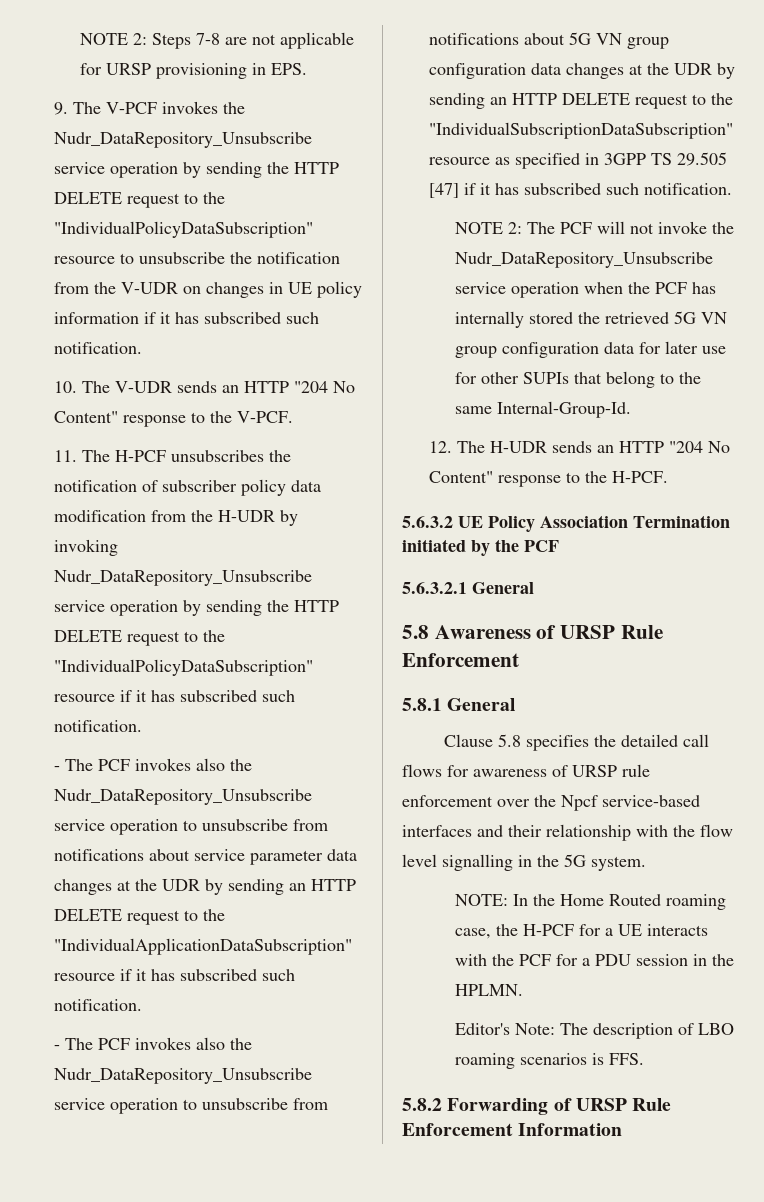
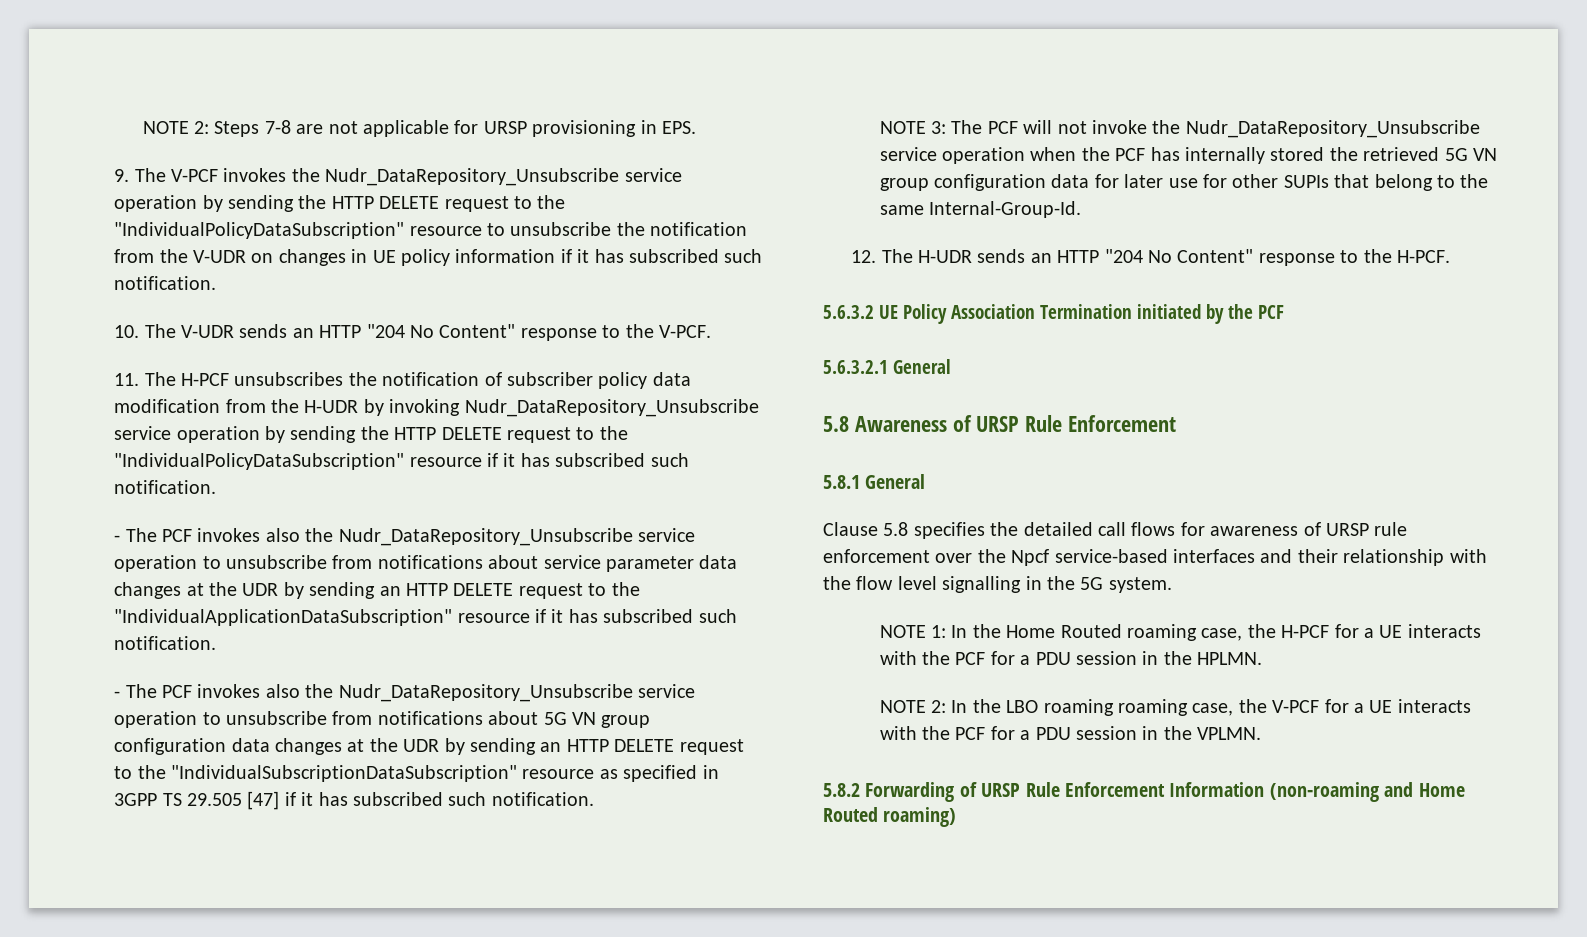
- NOTE 2: The PCF will not invoke the Nudr_DataRepository_Unsubscribe service operation when the PCF has internally stored the retrieved 5G VN group configuration data for later use for other SUPIs that belong to the same Internal-Group-Id.
+ NOTE 3: The PCF will not invoke the Nudr_DataRepository_Unsubscribe service operation when the PCF has internally stored the retrieved 5G VN group configuration data for later use for other SUPIs that belong to the same Internal-Group-Id.
- NOTE: In the Home Routed roaming case, the H-PCF for a UE interacts with the PCF for a PDU session in the HPLMN.
+ NOTE 1: In the Home Routed roaming case, the H-PCF for a UE interacts with the PCF for a PDU session in the HPLMN.
- Editor's Note: The description of LBO roaming scenarios is FFS.
+ NOTE 2: In the LBO roaming roaming case, the V-PCF for a UE interacts with the PCF for a PDU session in the VPLMN.
- 5.8.2 Forwarding of URSP Rule Enforcement Information
+ 5.8.2 Forwarding of URSP Rule Enforcement Information (non-roaming and Home Routed roaming)

